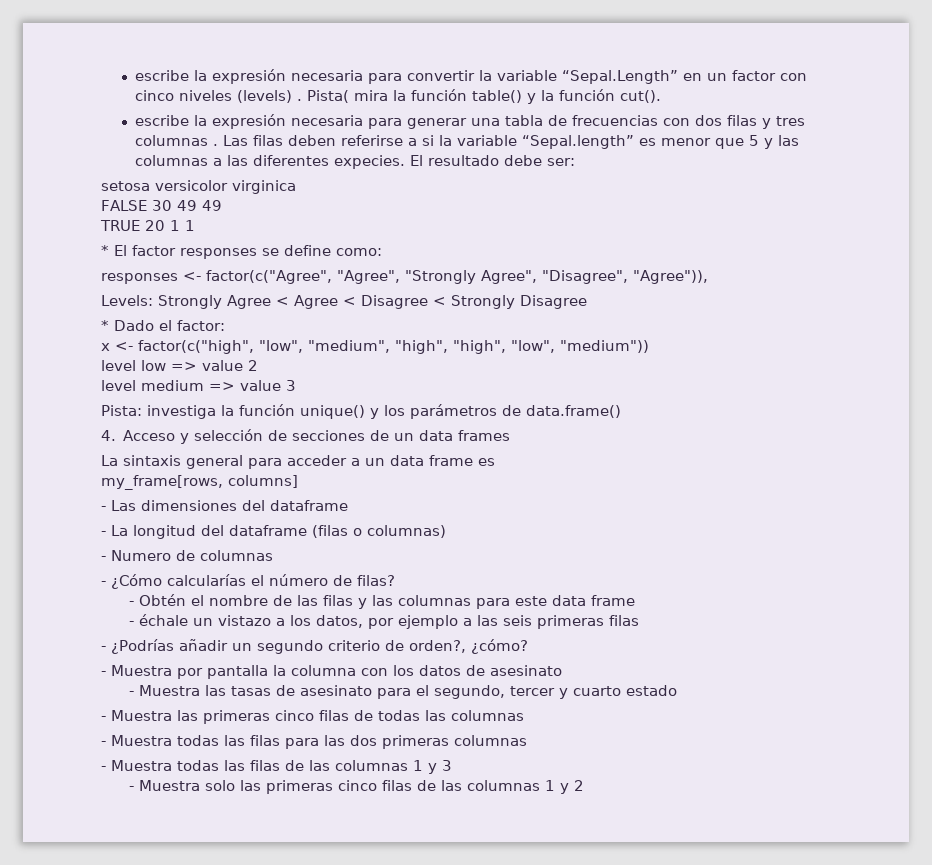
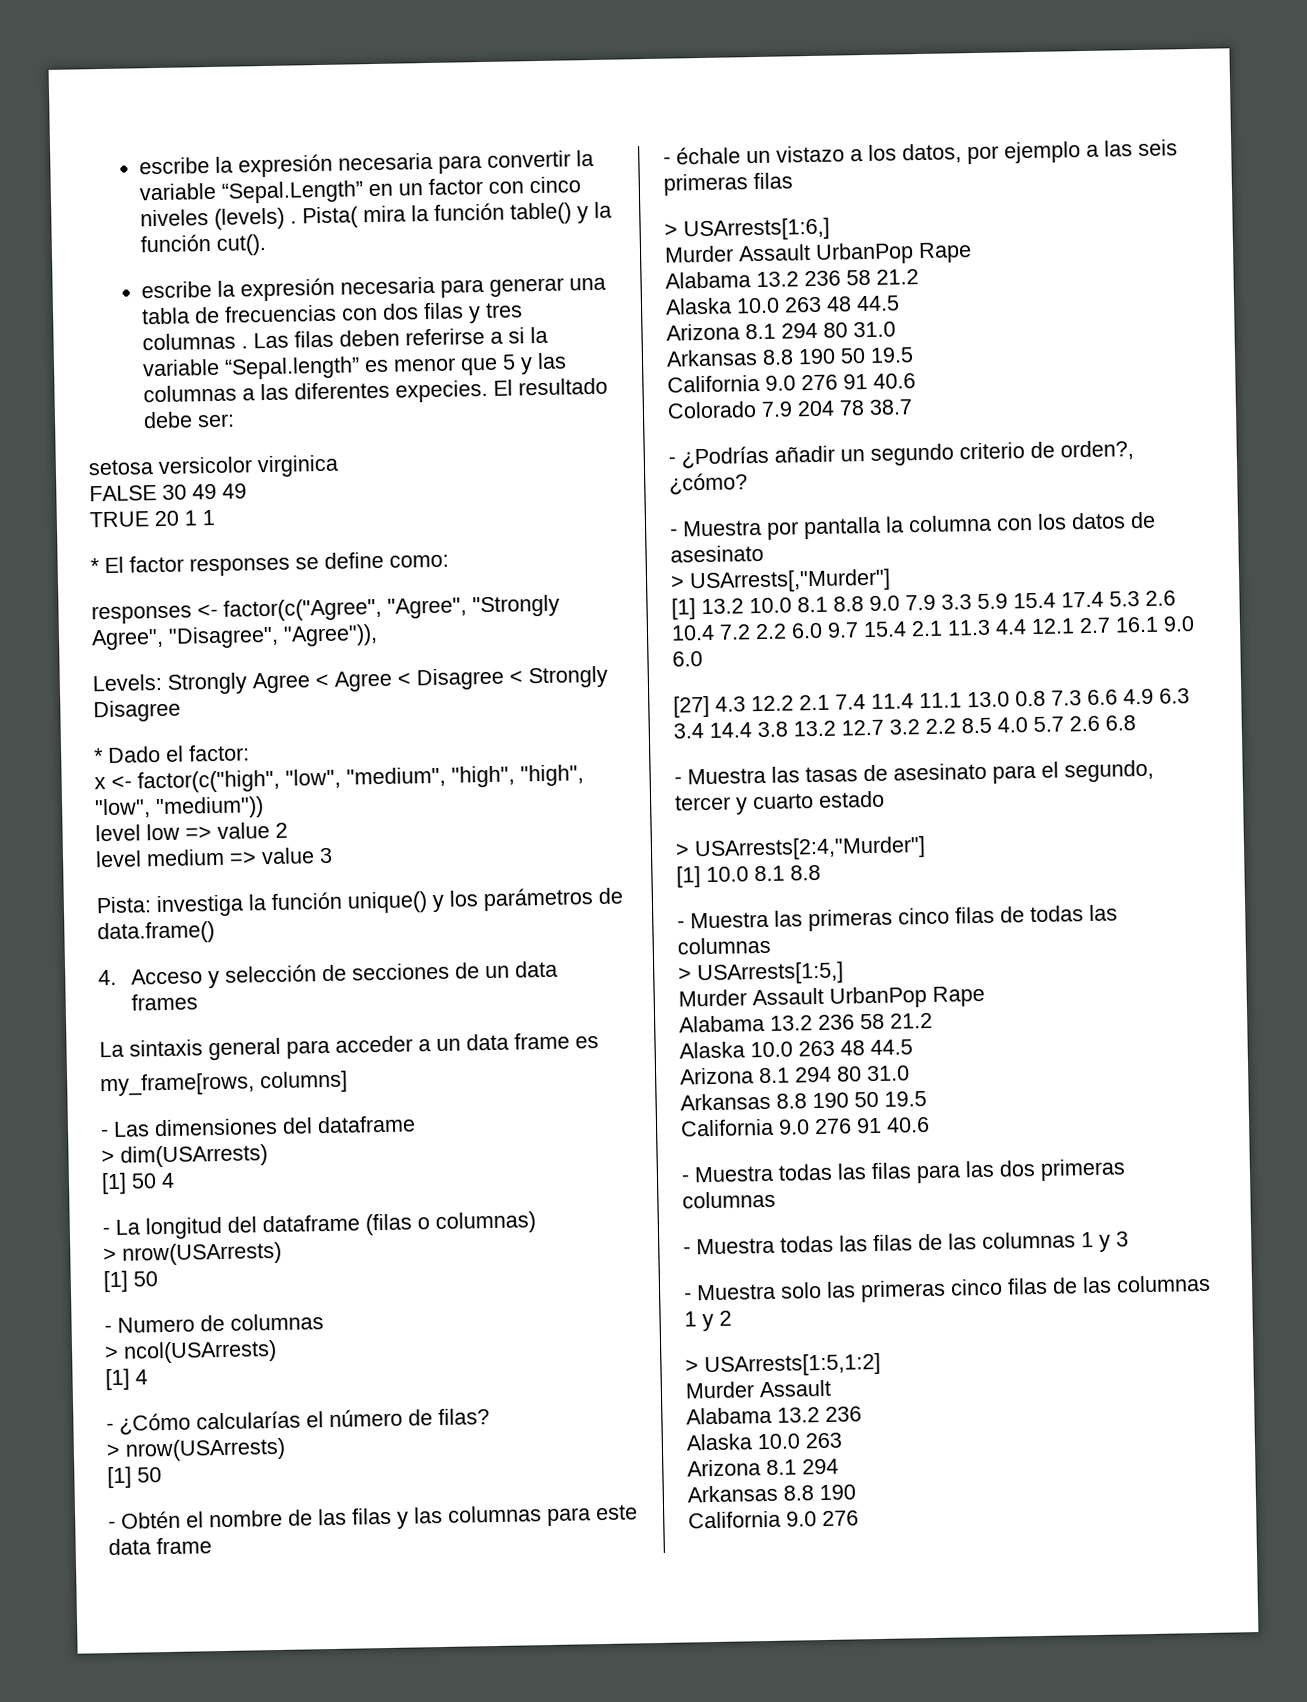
+ > dim(USArrests)
+ [1] 50 4
  - La longitud del dataframe (filas o columnas)
+ > nrow(USArrests)
+ [1] 50
+ > ncol(USArrests)
+ [1] 4
  - ¿Cómo calcularías el número de filas?
+ > nrow(USArrests)
+ [1] 50
+ > USArrests[1:6,]
+ Murder Assault UrbanPop Rape
+ Alabama 13.2 236 58 21.2
+ Alaska 10.0 263 48 44.5
+ Arizona 8.1 294 80 31.0
+ Arkansas 8.8 190 50 19.5
+ California 9.0 276 91 40.6
+ Colorado 7.9 204 78 38.7
+ > USArrests[,"Murder"]
+ [1] 13.2 10.0 8.1 8.8 9.0 7.9 3.3 5.9 15.4 17.4 5.3 2.6 10.4 7.2 2.2 6.0 9.7 15.4 2.1 11.3 4.4 12.1 2.7 16.1 9.0 6.0
+ [27] 4.3 12.2 2.1 7.4 11.4 11.1 13.0 0.8 7.3 6.6 4.9 6.3 3.4 14.4 3.8 13.2 12.7 3.2 2.2 8.5 4.0 5.7 2.6 6.8
+ > USArrests[2:4,"Murder"]
+ [1] 10.0 8.1 8.8
+ > USArrests[1:5,]
+ Murder Assault UrbanPop Rape
+ Alabama 13.2 236 58 21.2
+ Alaska 10.0 263 48 44.5
+ Arizona 8.1 294 80 31.0
+ Arkansas 8.8 190 50 19.5
+ California 9.0 276 91 40.6
+ > USArrests[1:5,1:2]
+ Murder Assault
+ Alabama 13.2 236
+ Alaska 10.0 263
+ Arizona 8.1 294
+ Arkansas 8.8 190
+ California 9.0 276

